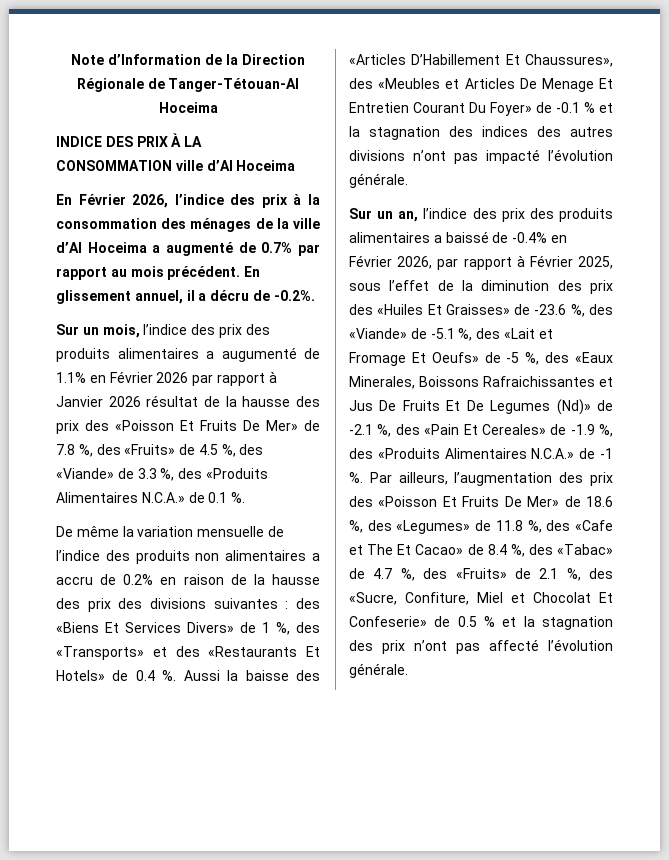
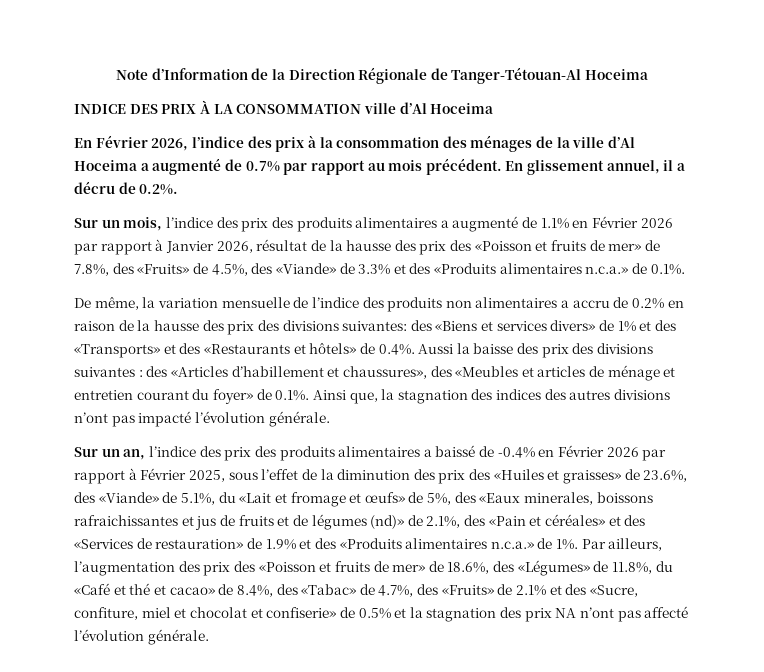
- En glissement annuel, il a décru de -0.2%.
+ En glissement annuel, il a décru de 0.2%.
- Sur un mois, l’indice des prix des produits alimentaires a augumenté de 1.1% en Février 2026 par rapport à Janvier 2026 résultat de la hausse des prix des «Poisson Et Fruits De Mer» de 7.8 %, des «Fruits» de 4.5 %, des «Viande» de 3.3 %, des «Produits Alimentaires N.C.A.» de 0.1 %.
- De même la variation mensuelle de l’indice des produits non alimentaires a accru de 0.2% en raison de la hausse des prix des divisions suivantes : des «Biens Et Services Divers» de 1 %, des «Transports» et des «Restaurants Et Hotels» de 0.4 %. Aussi la baisse des «Articles D’Habillement Et Chaussures», des «Meubles et Articles De Menage Et Entretien Courant Du Foyer» de -0.1 % et la stagnation des indices des autres divisions n’ont pas impacté l’évolution générale.
+ Sur un mois, l’indice des prix des produits alimentaires a augmenté de 1.1% en Février 2026 par rapport à Janvier 2026, résultat de la hausse des prix des «Poisson et fruits de mer» de 7.8%, des «Fruits» de 4.5%, des «Viande» de 3.3% et des «Produits alimentaires n.c.a.» de 0.1%.
+ De même, la variation mensuelle de l’indice des produits non alimentaires a accru de 0.2% en raison de la hausse des prix des divisions suivantes: des «Biens et services divers» de 1% et des «Transports» et des «Restaurants et hôtels» de 0.4%. Aussi la baisse des prix des divisions suivantes : des «Articles d’habillement et chaussures», des «Meubles et articles de ménage et entretien courant du foyer» de 0.1%. Ainsi que, la stagnation des indices des autres divisions n’ont pas impacté l’évolution générale.
- Sur un an, l’indice des prix des produits alimentaires a baissé de -0.4% en Février 2026, par rapport à Février 2025, sous l’effet de la diminution des prix des «Huiles Et Graisses» de -23.6 %, des «Viande» de -5.1 %, des «Lait et Fromage Et Oeufs» de -5 %, des «Eaux Minerales, Boissons Rafraichissantes et Jus De Fruits Et De Legumes (Nd)» de -2.1 %, des «Pain Et Cereales» de -1.9 %, des «Produits Alimentaires N.C.A.» de -1 %.
+ Sur un an, l’indice des prix des produits alimentaires a baissé de -0.4% en Février 2026 par rapport à Février 2025, sous l’effet de la diminution des prix des «Huiles et graisses» de 23.6%, des «Viande» de 5.1%, du «Lait et fromage et œufs» de 5%, des «Eaux minerales, boissons rafraichissantes et jus de fruits et de légumes (nd)» de 2.1%, des «Pain et céréales» et des «Services de restauration» de 1.9% et des «Produits alimentaires n.c.a.» de 1%.
- Par ailleurs, l’augmentation des prix des «Poisson Et Fruits De Mer» de 18.6 %, des «Legumes» de 11.8 %, des «Cafe et The Et Cacao» de 8.4 %, des «Tabac» de 4.7 %, des «Fruits» de 2.1 %, des «Sucre, Confiture, Miel et Chocolat Et Confeserie» de 0.5 % et la stagnation des prix n’ont pas affecté l’évolution générale.
+ Par ailleurs, l’augmentation des prix des «Poisson et fruits de mer» de 18.6%, des «Légumes» de 11.8%, du «Café et thé et cacao» de 8.4%, des «Tabac» de 4.7%, des «Fruits» de 2.1% et des «Sucre, confiture, miel et chocolat et confiserie» de 0.5% et la stagnation des prix NA n’ont pas affecté l’évolution générale.

